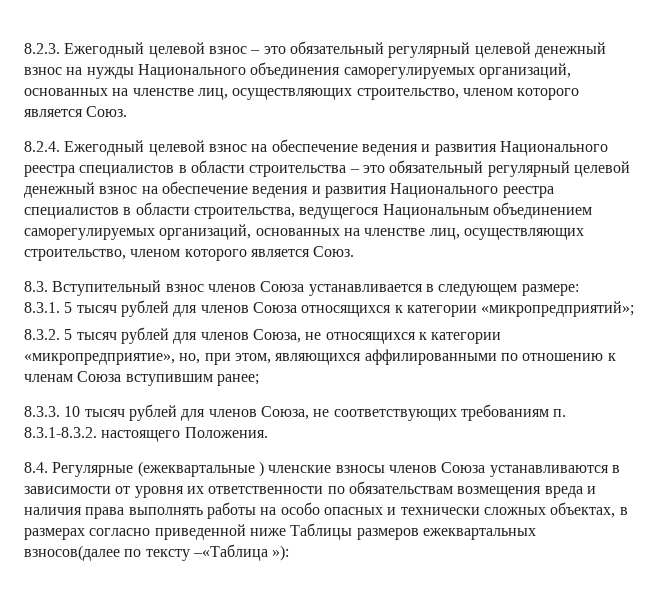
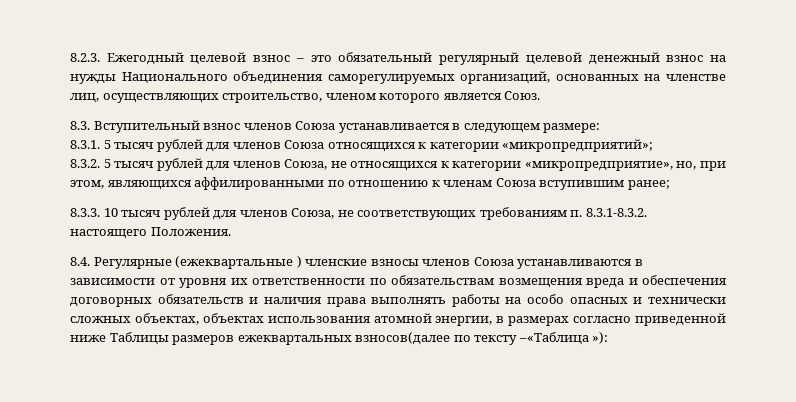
- 8.2.4. Ежегодный целевой взнос на обеспечение ведения и развития Национального реестра специалистов в области строительства – это обязательный регулярный целевой денежный взнос на обеспечение ведения и развития Национального реестра специалистов в области строительства, ведущегося Национальным объединением саморегулируемых организаций, основанных на членстве лиц, осуществляющих строительство, членом которого является Союз.
- 8.4. Регулярные (ежеквартальные ) членские взносы членов Союза устанавливаются в зависимости от уровня их ответственности по обязательствам возмещения вреда и наличия права выполнять работы на особо опасных и технически сложных объектах, в размерах согласно приведенной ниже Таблицы размеров ежеквартальных взносов(далее по тексту –«Таблица »):
+ 8.4. Регулярные (ежеквартальные ) членские взносы членов Союза устанавливаются в зависимости от уровня их ответственности по обязательствам возмещения вреда и обеспечения договорных обязательств и наличия права выполнять работы на особо опасных и технически сложных объектах, объектах использования атомной энергии, в размерах согласно приведенной ниже Таблицы размеров ежеквартальных взносов(далее по тексту –«Таблица »):

